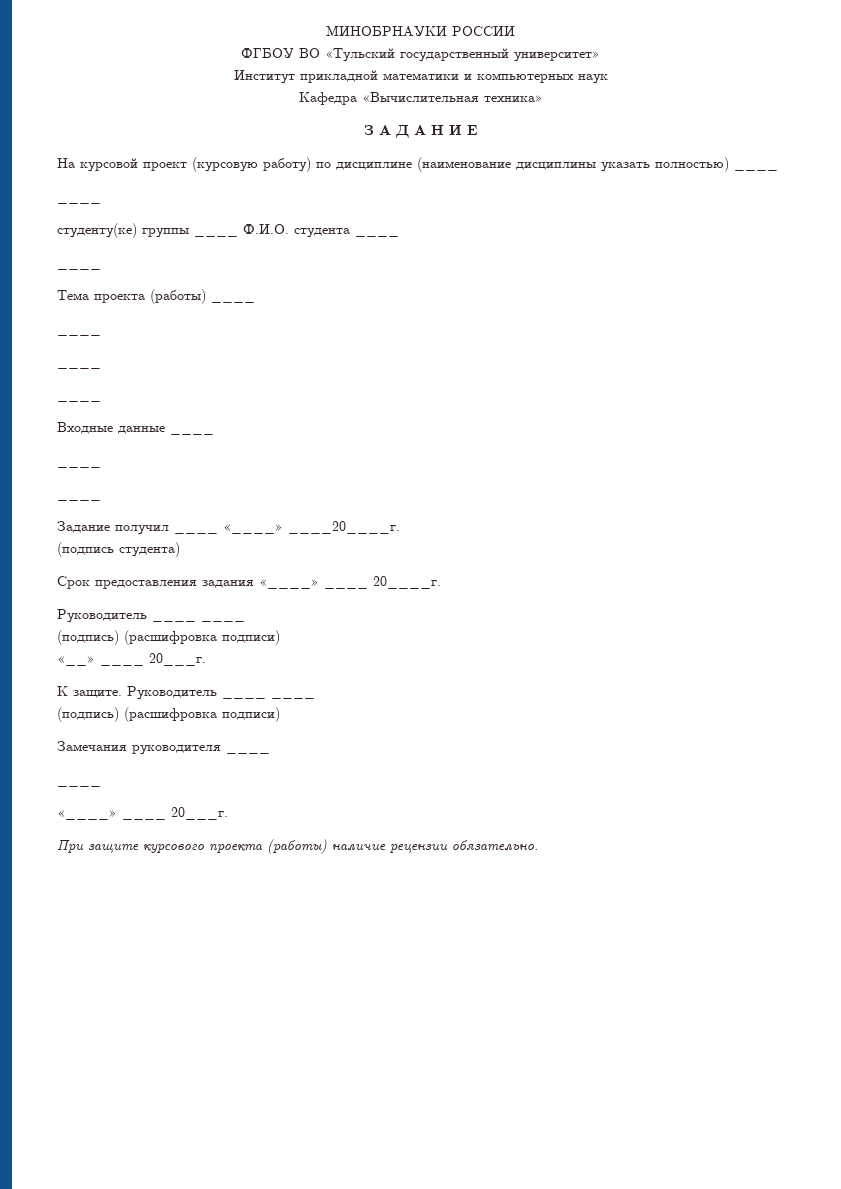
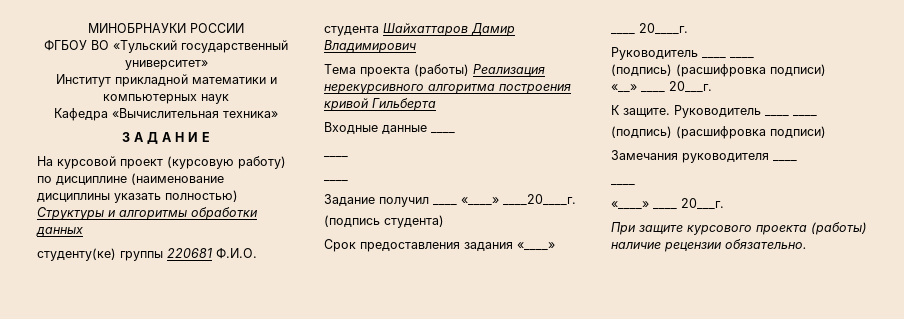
- На курсовой проект (курсовую работу) по дисциплине (наименование дисциплины указать полностью) ____
- ____
+ На курсовой проект (курсовую работу) по дисциплине (наименование дисциплины указать полностью) Структуры и алгоритмы обработки данных
- студенту(ке) группы ____ Ф.И.О. студента ____
- ____
+ студенту(ке) группы 220681 Ф.И.О. студента Шайхаттаров Дамир Владимирович
- Тема проекта (работы) ____
- ____
- ____
- ____
+ Тема проекта (работы) Реализация нерекурсивного алгоритма построения кривой Гильберта

